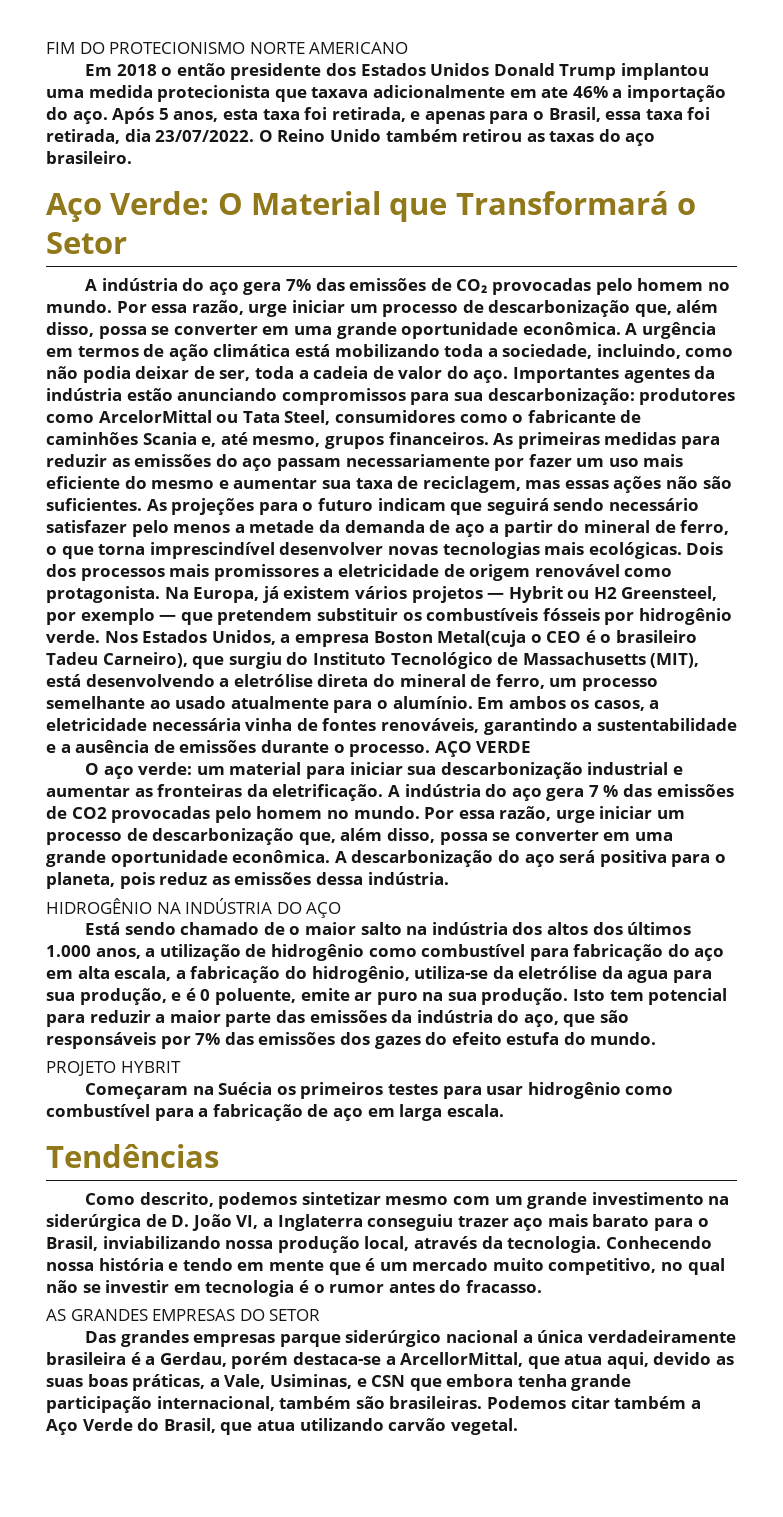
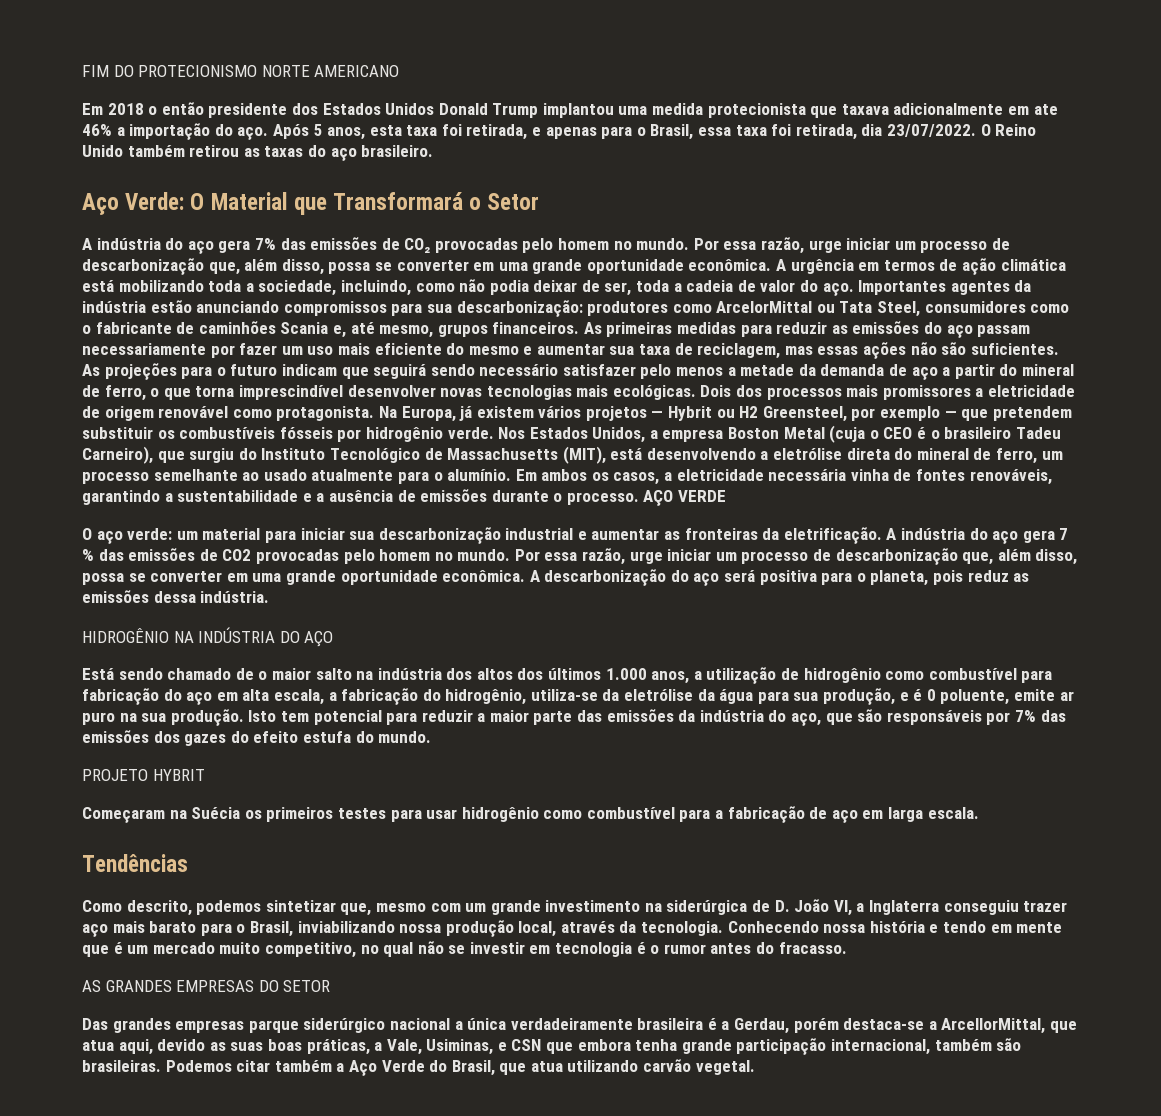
- Nos Estados Unidos, a empresa Boston Metal(cuja o CEO é o brasileiro Tadeu Carneiro), que surgiu do Instituto Tecnológico de Massachusetts (MIT), está desenvolvendo a eletrólise direta do mineral de ferro, um processo semelhante ao usado atualmente para o alumínio.
+ Nos Estados Unidos, a empresa Boston Metal (cuja o CEO é o brasileiro Tadeu Carneiro), que surgiu do Instituto Tecnológico de Massachusetts (MIT), está desenvolvendo a eletrólise direta do mineral de ferro, um processo semelhante ao usado atualmente para o alumínio.
- Está sendo chamado de o maior salto na indústria dos altos dos últimos 1.000 anos, a utilização de hidrogênio como combustível para fabricação do aço em alta escala, a fabricação do hidrogênio, utiliza-se da eletrólise da agua para sua produção, e é 0 poluente, emite ar puro na sua produção.
+ Está sendo chamado de o maior salto na indústria dos altos dos últimos 1.000 anos, a utilização de hidrogênio como combustível para fabricação do aço em alta escala, a fabricação do hidrogênio, utiliza-se da eletrólise da água para sua produção, e é 0 poluente, emite ar puro na sua produção.
- Como descrito, podemos sintetizar mesmo com um grande investimento na siderúrgica de D. João VI, a Inglaterra conseguiu trazer aço mais barato para o Brasil, inviabilizando nossa produção local, através da tecnologia.
+ Como descrito, podemos sintetizar que, mesmo com um grande investimento na siderúrgica de D. João VI, a Inglaterra conseguiu trazer aço mais barato para o Brasil, inviabilizando nossa produção local, através da tecnologia.

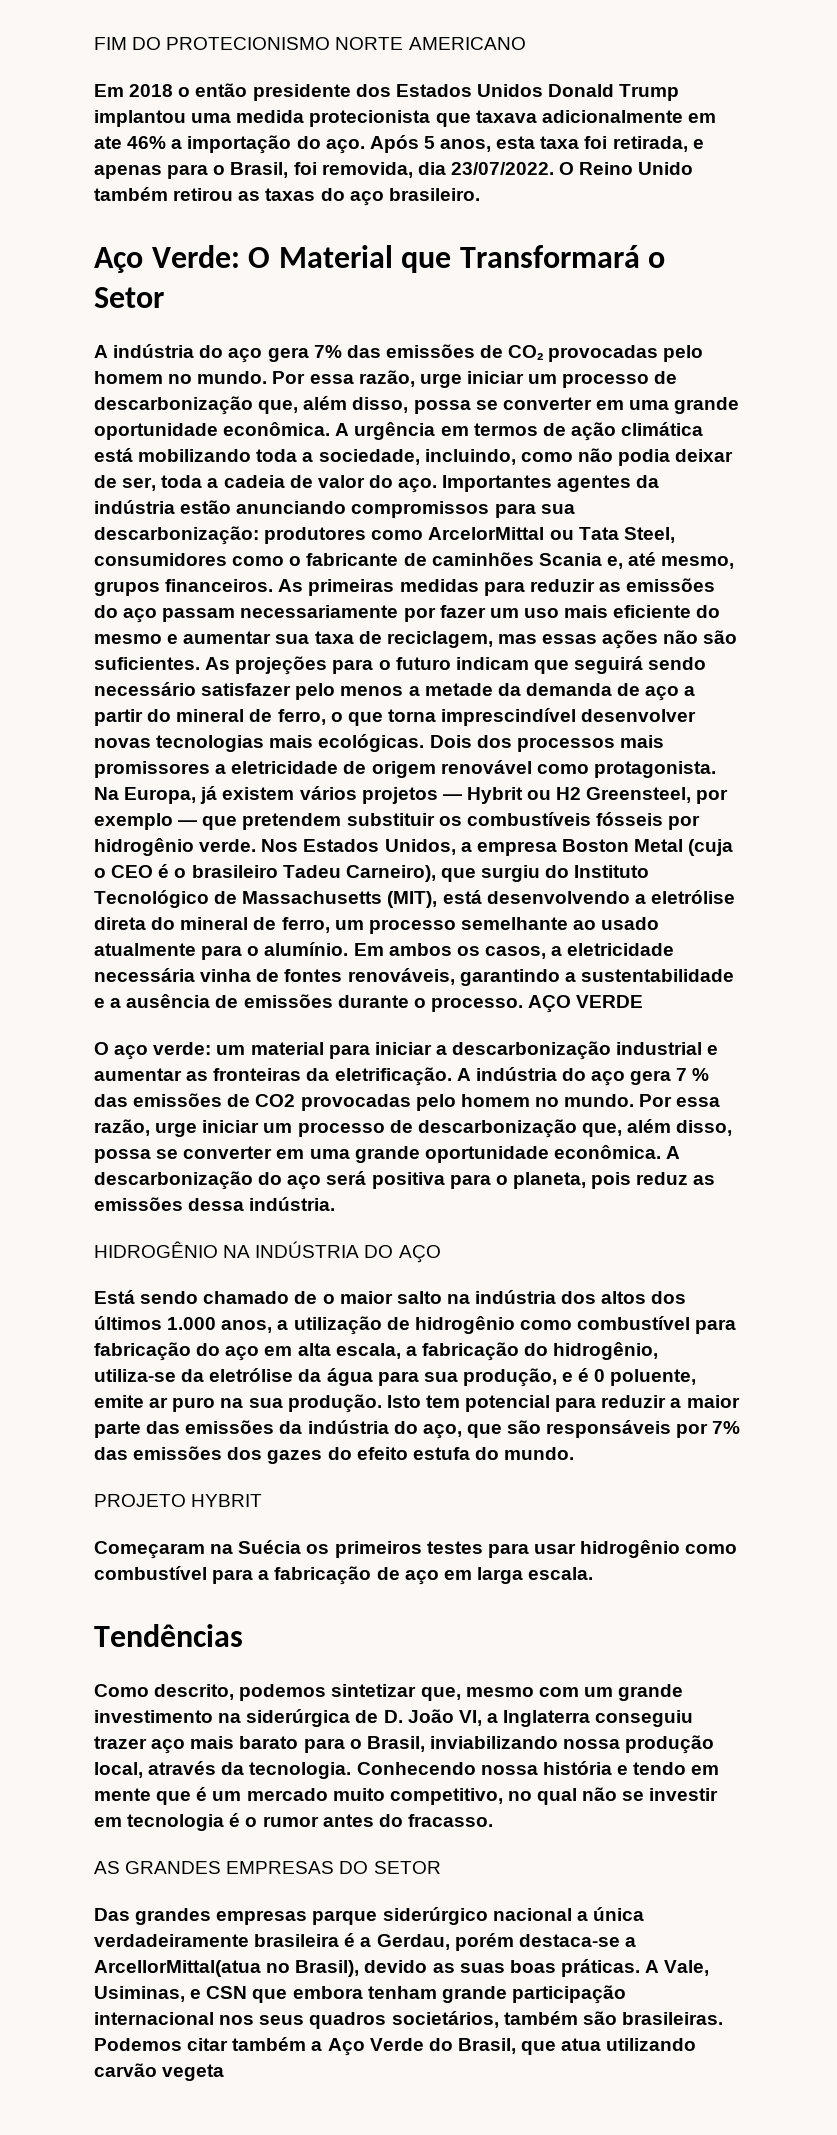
- Após 5 anos, esta taxa foi retirada, e apenas para o Brasil, essa taxa foi retirada, dia 23/07/2022.
+ Após 5 anos, esta taxa foi retirada, e apenas para o Brasil, foi removida, dia 23/07/2022.
- O aço verde: um material para iniciar sua descarbonização industrial e aumentar as fronteiras da eletrificação.
+ O aço verde: um material para iniciar a descarbonização industrial e aumentar as fronteiras da eletrificação.
- Das grandes empresas parque siderúrgico nacional a única verdadeiramente brasileira é a Gerdau, porém destaca-se a ArcellorMittal, que atua aqui, devido as suas boas práticas, a Vale, Usiminas, e CSN que embora tenha grande participação internacional, também são brasileiras.
+ Das grandes empresas parque siderúrgico nacional a única verdadeiramente brasileira é a Gerdau, porém destaca-se a ArcellorMittal(atua no Brasil), devido as suas boas práticas. A Vale, Usiminas, e CSN que embora tenham grande participação internacional nos seus quadros societários, também são brasileiras.
- Podemos citar também a Aço Verde do Brasil, que atua utilizando carvão vegetal.
+ Podemos citar também a Aço Verde do Brasil, que atua utilizando carvão vegeta

